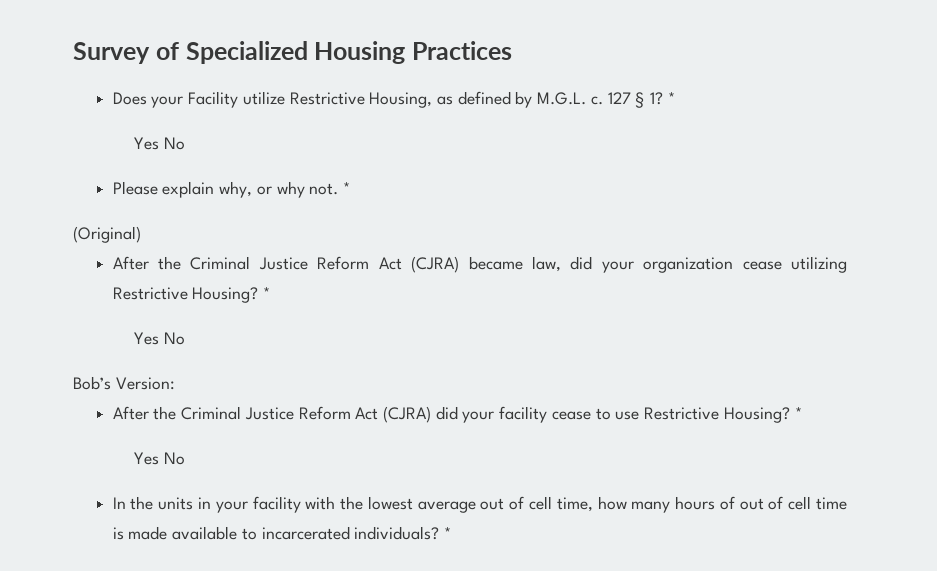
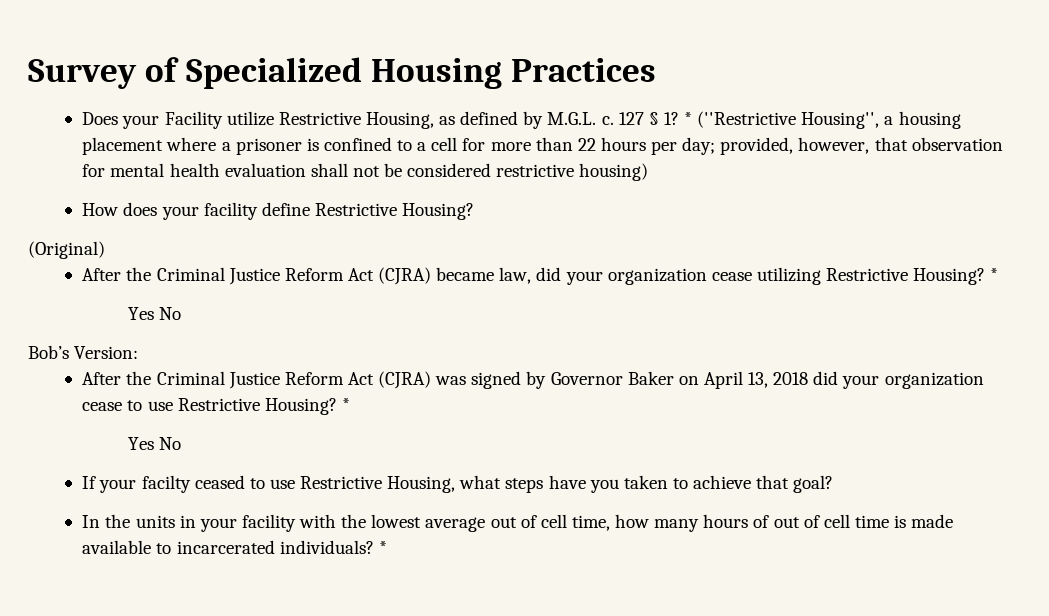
- 127 § 1? *
- Yes No
- Please explain why, or why not. *
+ 127 § 1? * (''Restrictive Housing'', a housing placement where a prisoner is confined to a cell for more than 22 hours per day; provided, however, that observation for mental health evaluation shall not be considered restrictive housing)
+ How does your facility define Restrictive Housing?
- After the Criminal Justice Reform Act (CJRA) did your facility cease to use Restrictive Housing?
+ After the Criminal Justice Reform Act (CJRA) was signed by Governor Baker on April 13, 2018 did your organization cease to use Restrictive Housing?
+ If your facilty ceased to use Restrictive Housing, what steps have you taken to achieve that goal?

